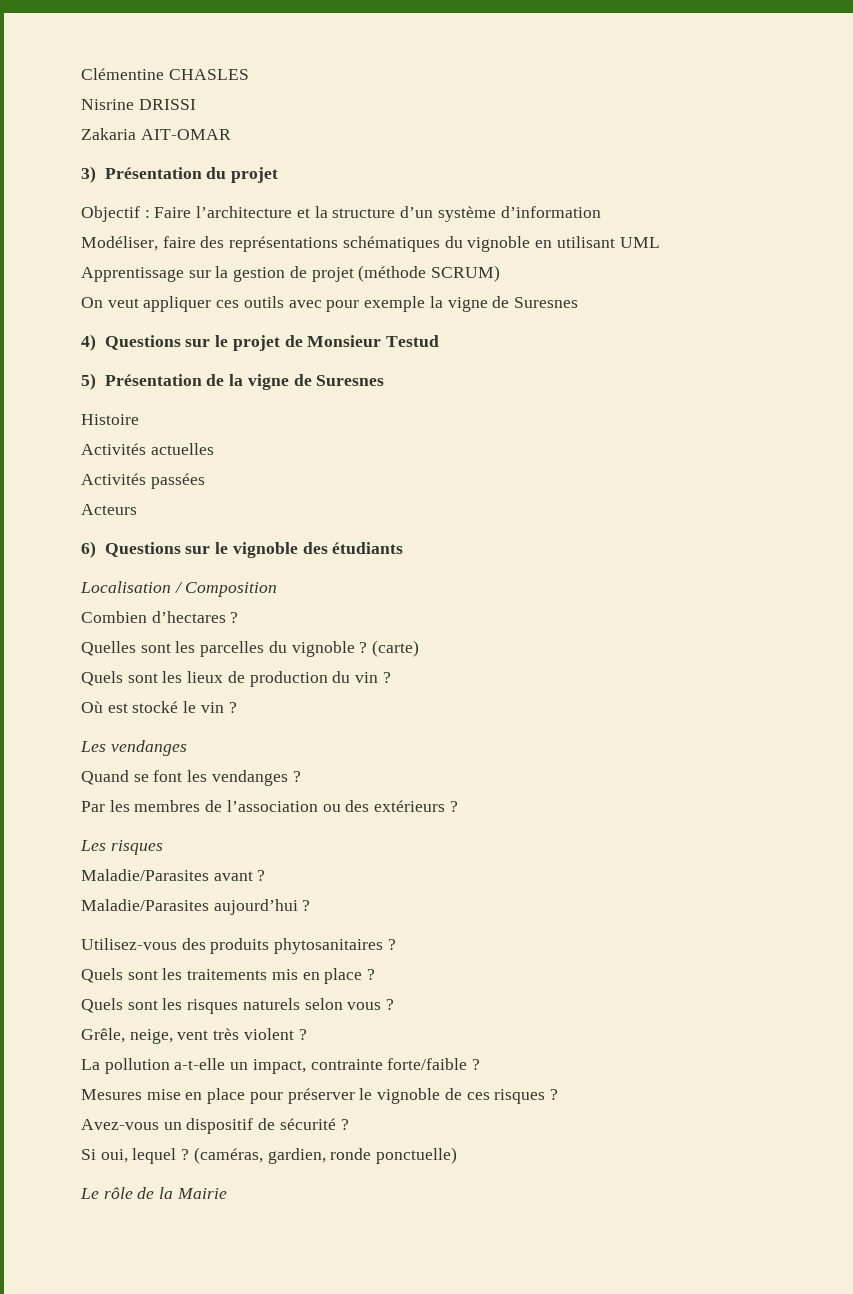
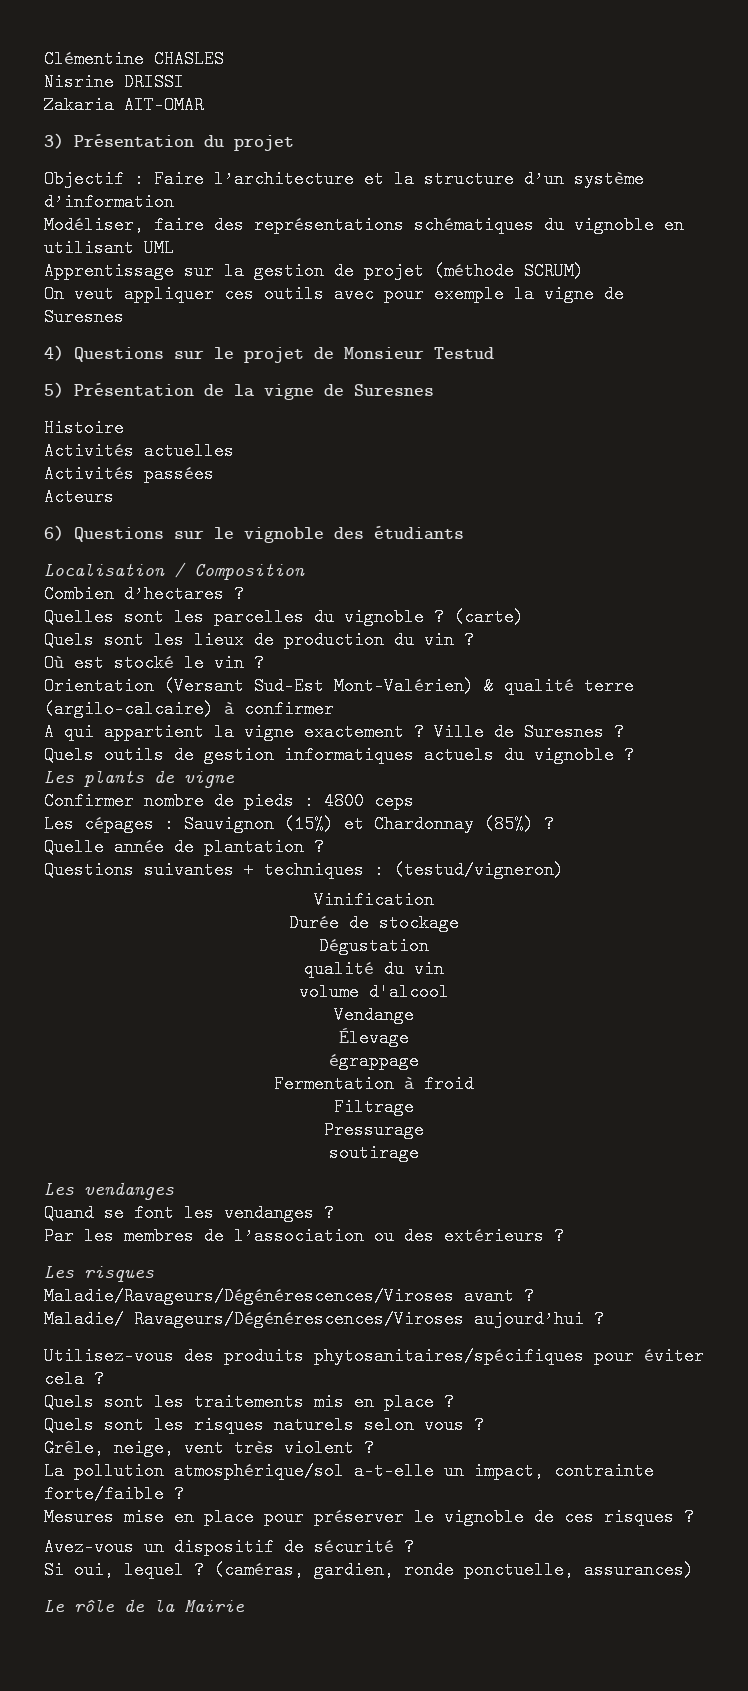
+ Orientation (Versant Sud-Est Mont-Valérien) & qualité terre (argilo-calcaire) à confirmer
+ A qui appartient la vigne exactement ? Ville de Suresnes ?
+ Quels outils de gestion informatiques actuels du vignoble ?
+ Les plants de vigne
+ Confirmer nombre de pieds : 4800 ceps
+ Les cépages : Sauvignon (15%) et Chardonnay (85%) ?
+ Quelle année de plantation ?
+ Questions suivantes + techniques : (testud/vigneron)
+ Vinification
+ Durée de stockage
+ Dégustation
+ qualité du vin
+ volume d'alcool
+ Vendange
+ Élevage
+ égrappage
+ Fermentation à froid
+ Filtrage
+ Pressurage
+ soutirage
- Maladie/Parasites avant ?
+ Maladie/Ravageurs/Dégénérescences/Viroses avant ?
- Maladie/Parasites aujourd’hui ?
+ Maladie/ Ravageurs/Dégénérescences/Viroses aujourd’hui ?
- Utilisez-vous des produits phytosanitaires ?
+ Utilisez-vous des produits phytosanitaires/spécifiques pour éviter cela ?
- La pollution a-t-elle un impact, contrainte forte/faible ?
+ La pollution atmosphérique/sol a-t-elle un impact, contrainte forte/faible ?
- (caméras, gardien, ronde ponctuelle)
+ (caméras, gardien, ronde ponctuelle, assurances)

